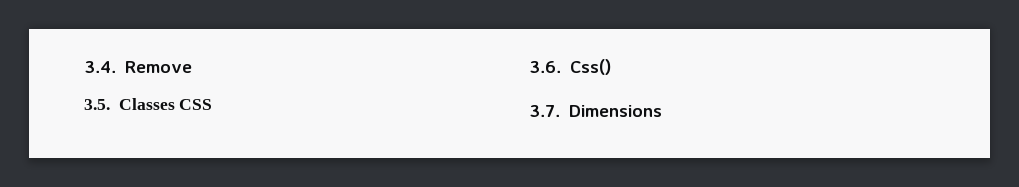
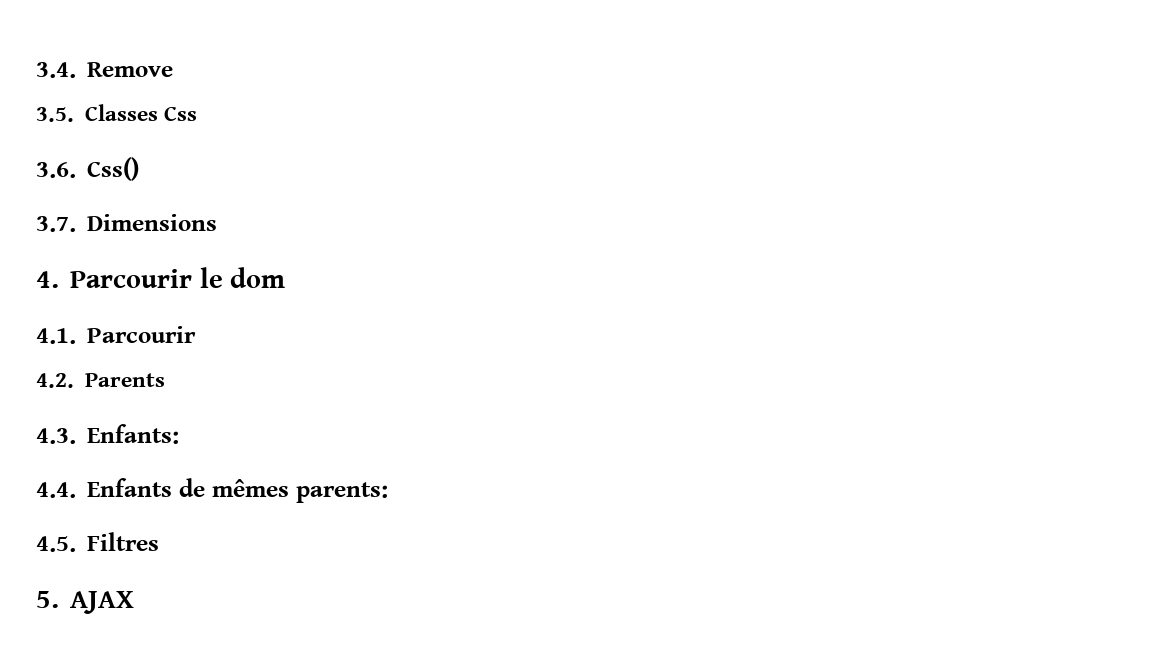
- 3.5. Classes CSS
+ 3.5. Classes Css
+ 4. Parcourir le dom
+ 4.1. Parcourir
+ 4.2. Parents
+ 4.3. Enfants:
+ 4.4. Enfants de mêmes parents:
+ 4.5. Filtres
+ 5. AJAX

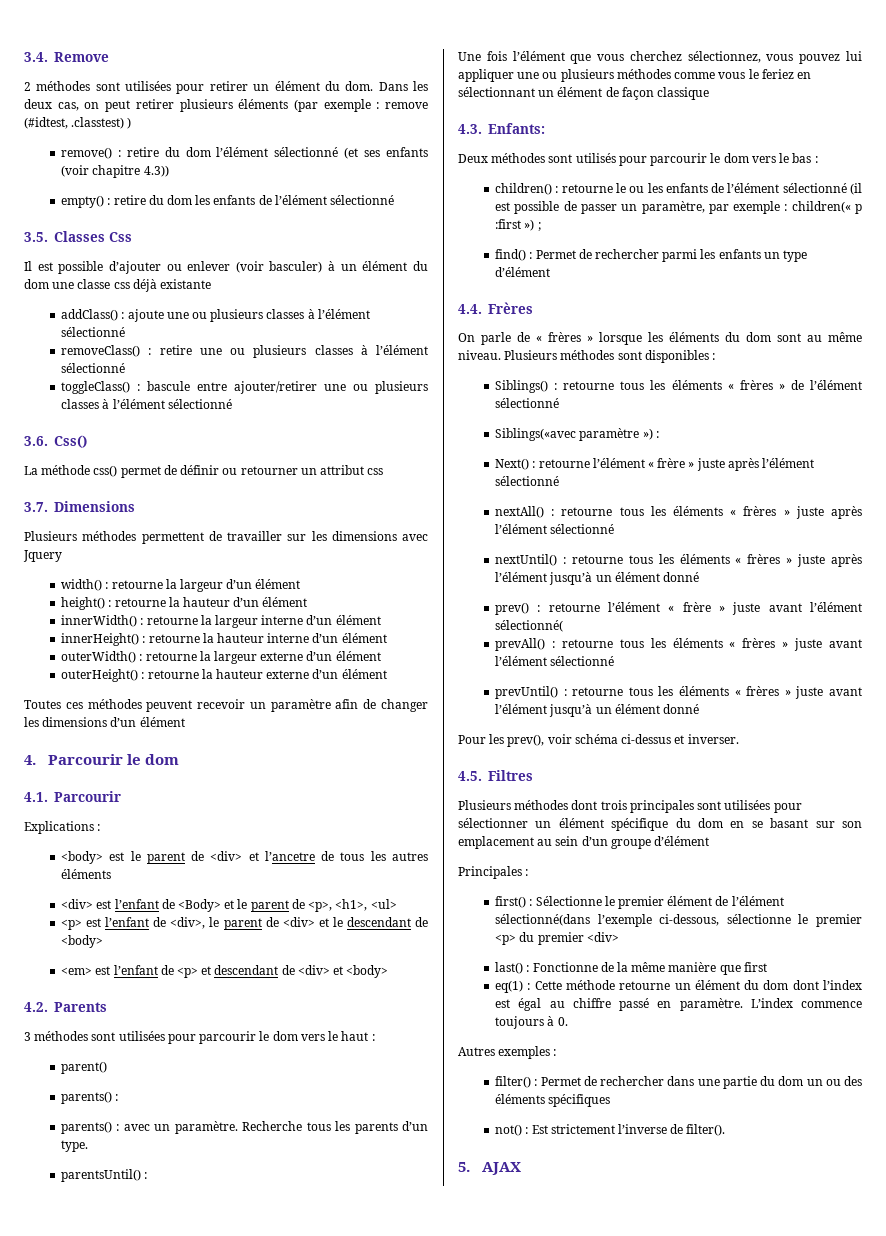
+ 2 méthodes sont utilisées pour retirer un élément du dom. Dans les deux cas, on peut retirer plusieurs éléments (par exemple : remove (#idtest, .classtest) )
+ remove() : retire du dom l’élément sélectionné (et ses enfants (voir chapitre 4.3))
+ empty() : retire du dom les enfants de l’élément sélectionné
  3.5. Classes Css
+ Il est possible d’ajouter ou enlever (voir basculer) à un élément du dom une classe css déjà existante
+ addClass() : ajoute une ou plusieurs classes à l’élément sélectionné
+ removeClass() : retire une ou plusieurs classes à l’élément sélectionné
+ toggleClass() : bascule entre ajouter/retirer une ou plusieurs classes à l’élément sélectionné
  3.6. Css()
+ La méthode css() permet de définir ou retourner un attribut css
  3.7. Dimensions
+ Plusieurs méthodes permettent de travailler sur les dimensions avec Jquery
+ width() : retourne la largeur d’un élément
+ height() : retourne la hauteur d’un élément
+ innerWidth() : retourne la largeur interne d’un élément
+ innerHeight() : retourne la hauteur interne d’un élément
+ outerWidth() : retourne la largeur externe d’un élément
+ outerHeight() : retourne la hauteur externe d’un élément
+ Toutes ces méthodes peuvent recevoir un paramètre afin de changer les dimensions d’un élément
+ Explications :
+ <body> est le parent de <div> et l’ancetre de tous les autres éléments
+ <div> est l’enfant de <Body> et le parent de <p>, <h1>, <ul>
+ <p> est l’enfant de <div>, le parent de <div> et le descendant de <body>
+ <em> est l’enfant de <p> et descendant de <div> et <body>
  4.2. Parents
+ 3 méthodes sont utilisées pour parcourir le dom vers le haut :
+ parent()
+ parents() :
+ parents() : avec un paramètre. Recherche tous les parents d’un type.
+ parentsUntil() :
+ Une fois l’élément que vous cherchez sélectionnez, vous pouvez lui appliquer une ou plusieurs méthodes comme vous le feriez en sélectionnant un élément de façon classique
  4.3. Enfants:
- 4.4. Enfants de mêmes parents:
+ Deux méthodes sont utilisés pour parcourir le dom vers le bas :
+ children() : retourne le ou les enfants de l’élément sélectionné (il est possible de passer un paramètre, par exemple : children(« p :first ») ;
+ find() : Permet de rechercher parmi les enfants un type d’élément
+ 4.4. Frères
+ On parle de « frères » lorsque les éléments du dom sont au même niveau. Plusieurs méthodes sont disponibles :
+ Siblings() : retourne tous les éléments « frères » de l’élément sélectionné
+ Siblings(«avec paramètre ») :
+ Next() : retourne l’élément « frère » juste après l’élément sélectionné
+ nextAll() : retourne tous les éléments « frères » juste après l’élément sélectionné
+ nextUntil() : retourne tous les éléments « frères » juste après l’élément jusqu’à un élément donné
+ prev() : retourne l’élément « frère » juste avant l’élément sélectionné(
+ prevAll() : retourne tous les éléments « frères » juste avant l’élément sélectionné
+ prevUntil() : retourne tous les éléments « frères » juste avant l’élément jusqu’à un élément donné
+ Pour les prev(), voir schéma ci-dessus et inverser.
  4.5. Filtres
+ Plusieurs méthodes dont trois principales sont utilisées pour sélectionner un élément spécifique du dom en se basant sur son emplacement au sein d’un groupe d’élément
+ Principales :
+ first() : Sélectionne le premier élément de l’élément sélectionné(dans l’exemple ci-dessous, sélectionne le premier <p> du premier <div>
+ last() : Fonctionne de la même manière que first
+ eq(1) : Cette méthode retourne un élément du dom dont l’index est égal au chiffre passé en paramètre. L’index commence toujours à 0.
+ Autres exemples :
+ filter() : Permet de rechercher dans une partie du dom un ou des éléments spécifiques
+ not() : Est strictement l’inverse de filter().

